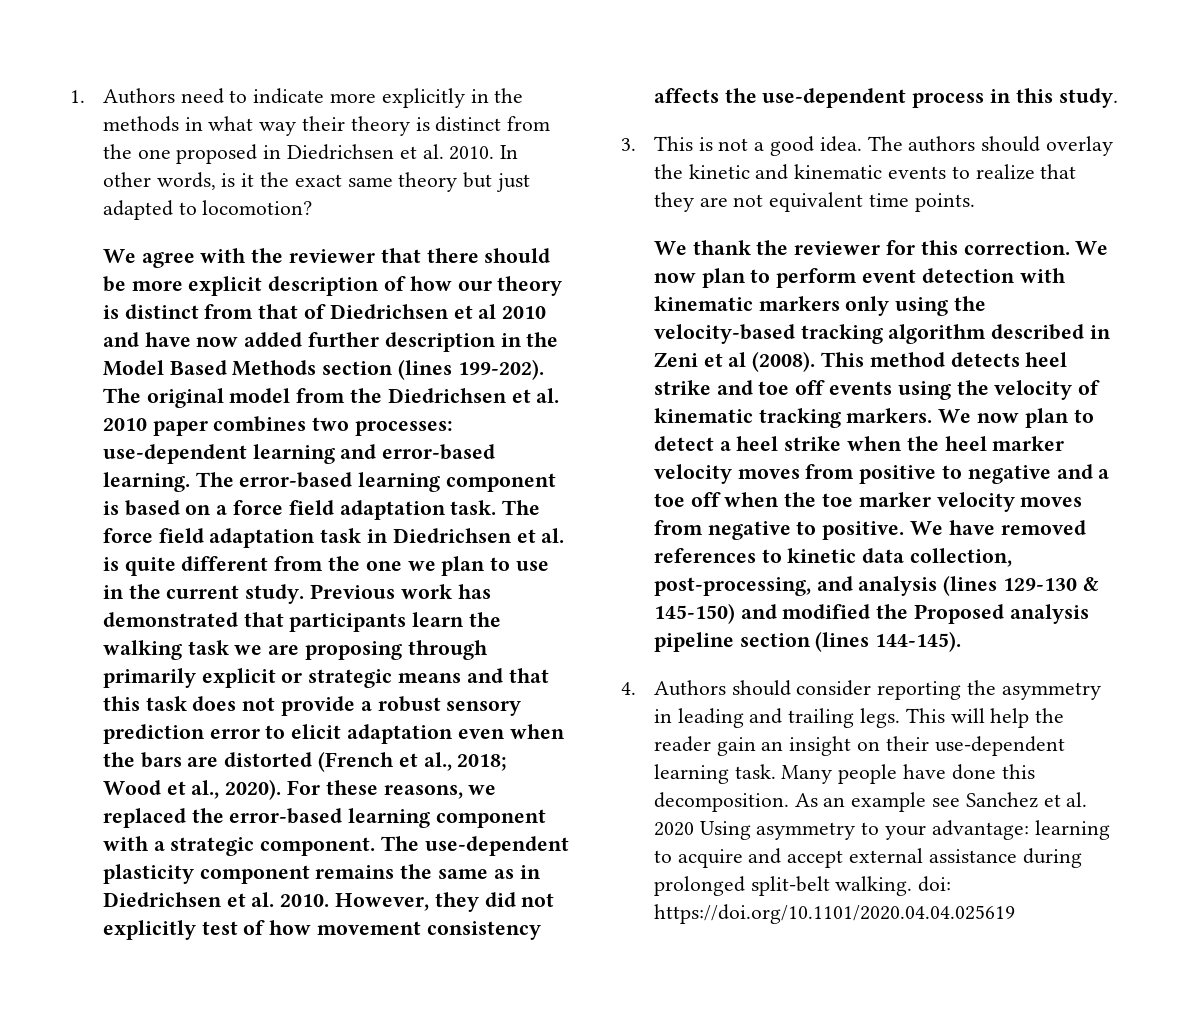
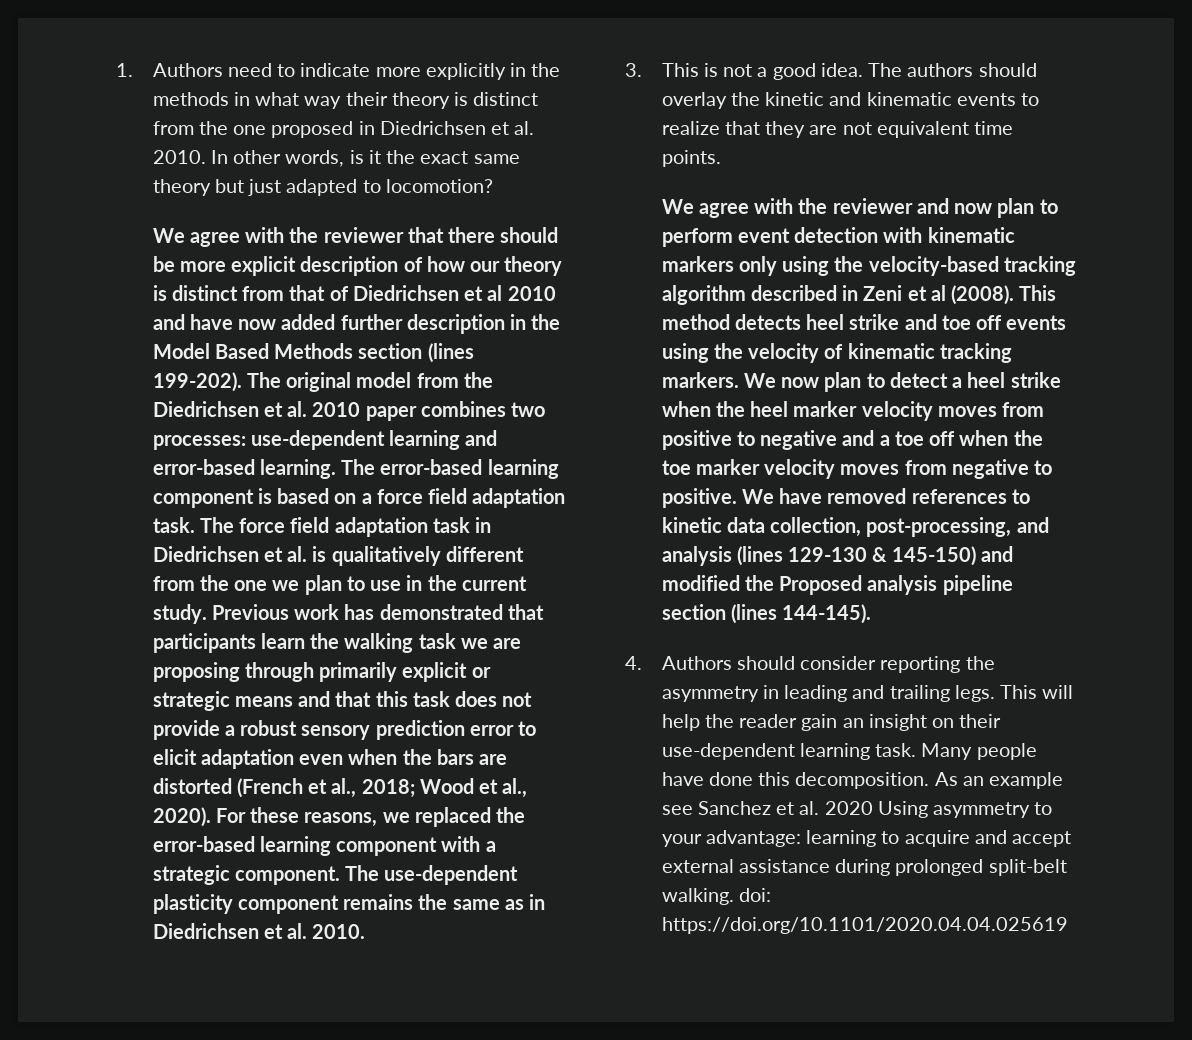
- The force field adaptation task in Diedrichsen et al. is quite different from the one we plan to use in the current study.
+ The force field adaptation task in Diedrichsen et al. is qualitatively different from the one we plan to use in the current study.
- However, they did not explicitly test of how movement consistency affects the use-dependent process in this study.
- We thank the reviewer for this correction. We now plan to perform event detection with kinematic markers only using the velocity-based tracking algorithm described in Zeni et al (2008).
+ We agree with the reviewer and now plan to perform event detection with kinematic markers only using the velocity-based tracking algorithm described in Zeni et al (2008).

